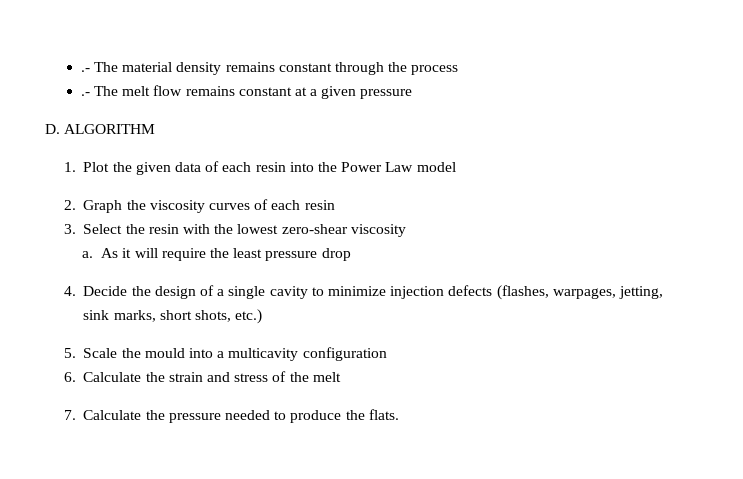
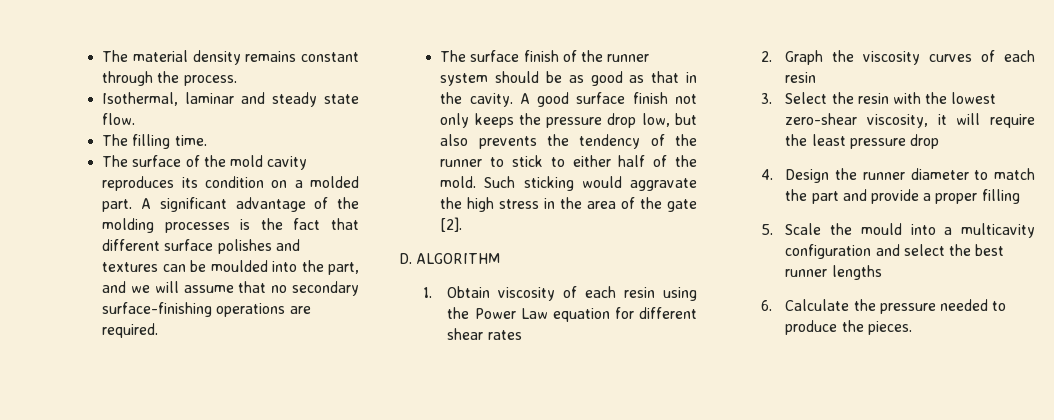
- .- The material density remains constant through the process
- .- The melt flow remains constant at a given pressure
+ The material density remains constant through the process.
+ Isothermal, laminar and steady state flow.
+ The filling time.
+ The surface of the mold cavity reproduces its condition on a molded part. A significant advantage of the molding processes is the fact that different surface polishes and textures can be moulded into the part, and we will assume that no secondary surface-finishing operations are required.
+ The surface finish of the runner system should be as good as that in the cavity. A good surface finish not only keeps the pressure drop low, but also prevents the tendency of the runner to stick to either half of the mold. Such sticking would aggravate the high stress in the area of the gate [2].
- 1. Plot the given data of each resin into the Power Law model
+ 1. Obtain viscosity of each resin using the Power Law equation for different shear rates
- 3. Select the resin with the lowest zero-shear viscosity
- a. As it will require the least pressure drop
+ 3. Select the resin with the lowest zero-shear viscosity, it will require the least pressure drop
- 4. Decide the design of a single cavity to minimize injection defects (flashes, warpages, jetting, sink marks, short shots, etc.)
+ 4. Design the runner diameter to match the part and provide a proper filling
- 5. Scale the mould into a multicavity configuration
- 6. Calculate the strain and stress of the melt
- 7. Calculate the pressure needed to produce the flats.
+ 5. Scale the mould into a multicavity configuration and select the best runner lengths
+ 6. Calculate the pressure needed to produce the pieces.

